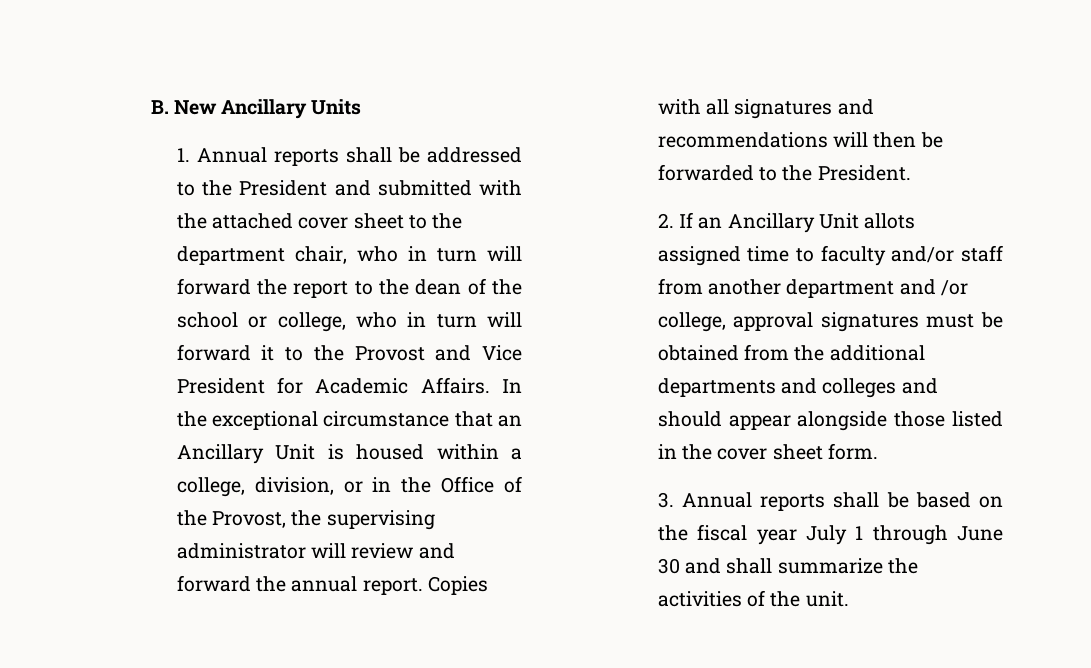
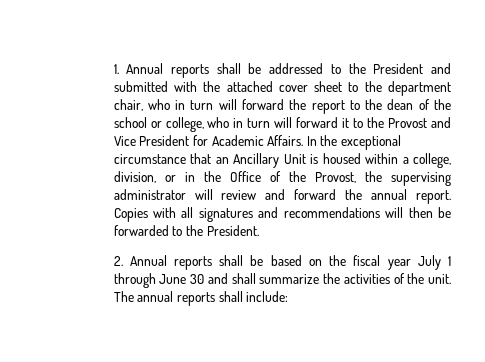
- B. New Ancillary Units
- 2. If an Ancillary Unit allots assigned time to faculty and/or staff from another department and /or college, approval signatures must be obtained from the additional departments and colleges and should appear alongside those listed in the cover sheet form.
- 3. Annual reports shall be based on the fiscal year July 1 through June 30 and shall summarize the activities of the unit.
+ 2. Annual reports shall be based on the fiscal year July 1 through June 30 and shall summarize the activities of the unit.
+ The annual reports shall include:

